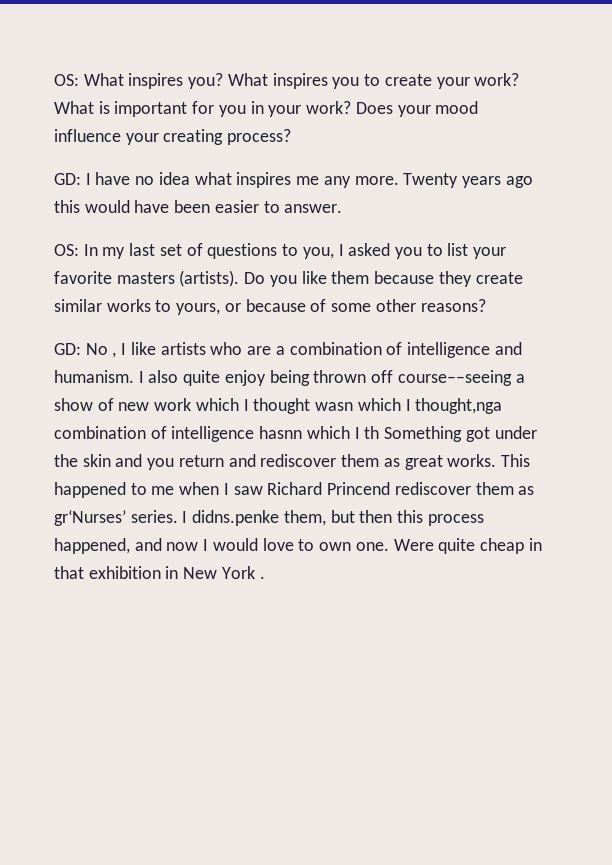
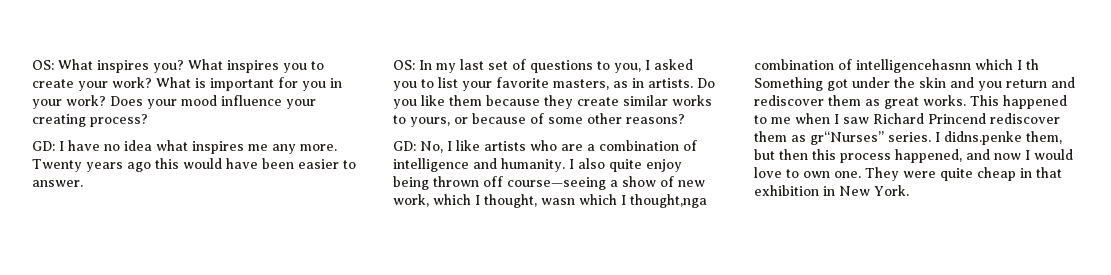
- OS: In my last set of questions to you, I asked you to list your favorite masters (artists).
+ OS: In my last set of questions to you, I asked you to list your favorite masters, as in artists.
- GD: No , I like artists who are a combination of intelligence and humanism.
+ GD: No, I like artists who are a combination of intelligence and humanity.
- I also quite enjoy being thrown off course––seeing a show of new work which I thought wasn which I thought,nga combination of intelligence hasnn which I th Something got under the skin and you return and rediscover them as great works.
+ I also quite enjoy being thrown off course—seeing a show of new work, which I thought, wasn which I thought,nga combination of intelligencehasnn which I th Something got under the skin and you return and rediscover them as great works.
- This happened to me when I saw Richard Princend rediscover them as gr‘Nurses’ series.
+ This happened to me when I saw Richard Princend rediscover them as gr“Nurses” series.
- Were quite cheap in that exhibition in New York .
+ They were quite cheap in that exhibition in New York.

